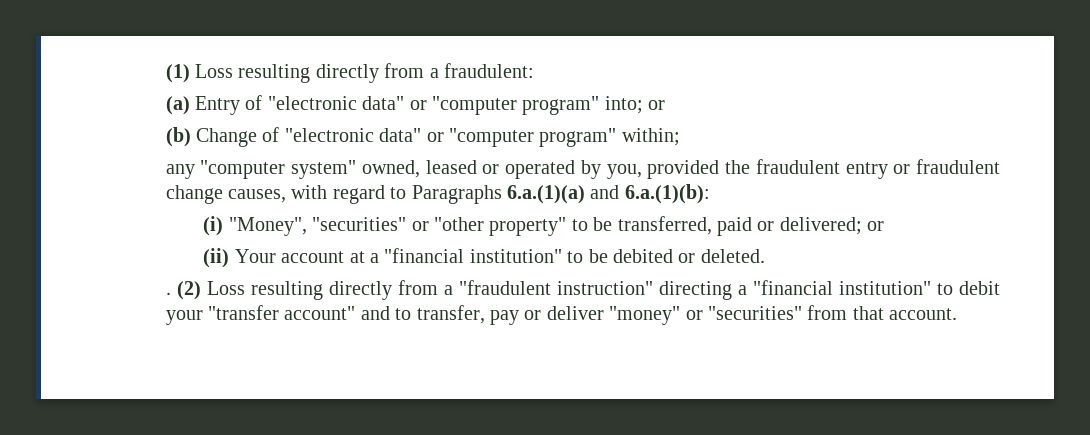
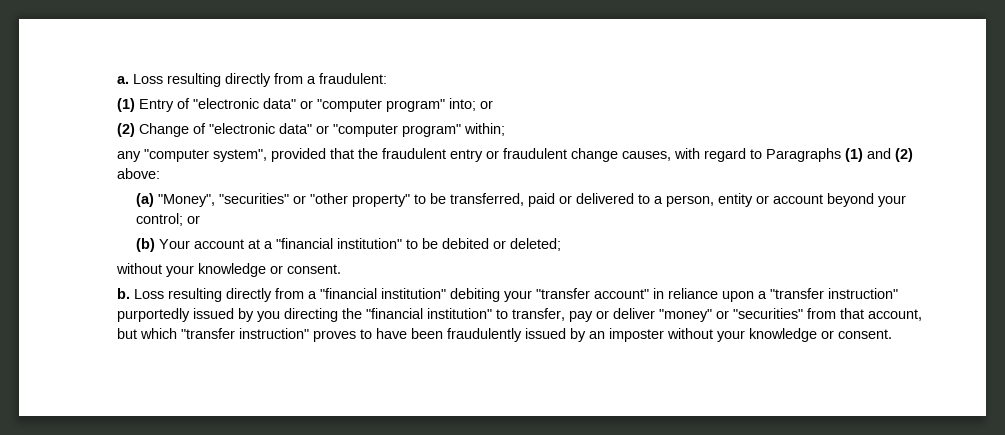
- (1) Loss resulting directly from a fraudulent:
+ a. Loss resulting directly from a fraudulent:
- (a) Entry of "electronic data" or "computer program" into; or
+ (1) Entry of "electronic data" or "computer program" into; or
- (b) Change of "electronic data" or "computer program" within;
+ (2) Change of "electronic data" or "computer program" within;
- any "computer system" owned, leased or operated by you, provided the fraudulent entry or fraudulent change causes, with regard to Paragraphs 6.a.(1)(a) and 6.a.(1)(b):
- (i) "Money", "securities" or "other property" to be transferred, paid or delivered; or
- (ii) Your account at a "financial institution" to be debited or deleted.
- . (2) Loss resulting directly from a "fraudulent instruction" directing a "financial institution" to debit your "transfer account" and to transfer, pay or deliver "money" or "securities" from that account.
+ any "computer system", provided that the fraudulent entry or fraudulent change causes, with regard to Paragraphs (1) and (2) above:
+ (a) "Money", "securities" or "other property" to be transferred, paid or delivered to a person, entity or account beyond your control; or
+ (b) Your account at a "financial institution" to be debited or deleted;
+ without your knowledge or consent.
+ b. Loss resulting directly from a "financial institution" debiting your "transfer account" in reliance upon a "transfer instruction" purportedly issued by you directing the "financial institution" to transfer, pay or deliver "money" or "securities" from that account, but which "transfer instruction" proves to have been fraudulently issued by an imposter without your knowledge or consent.

